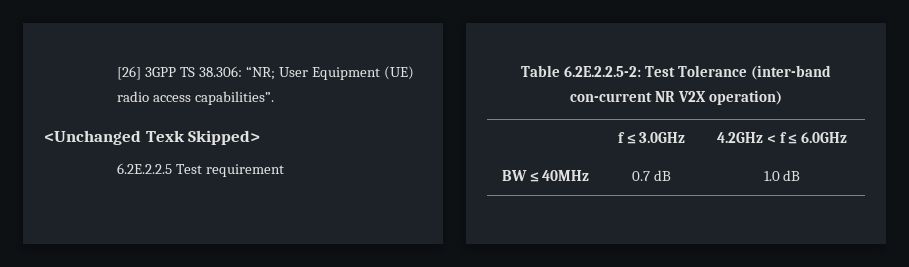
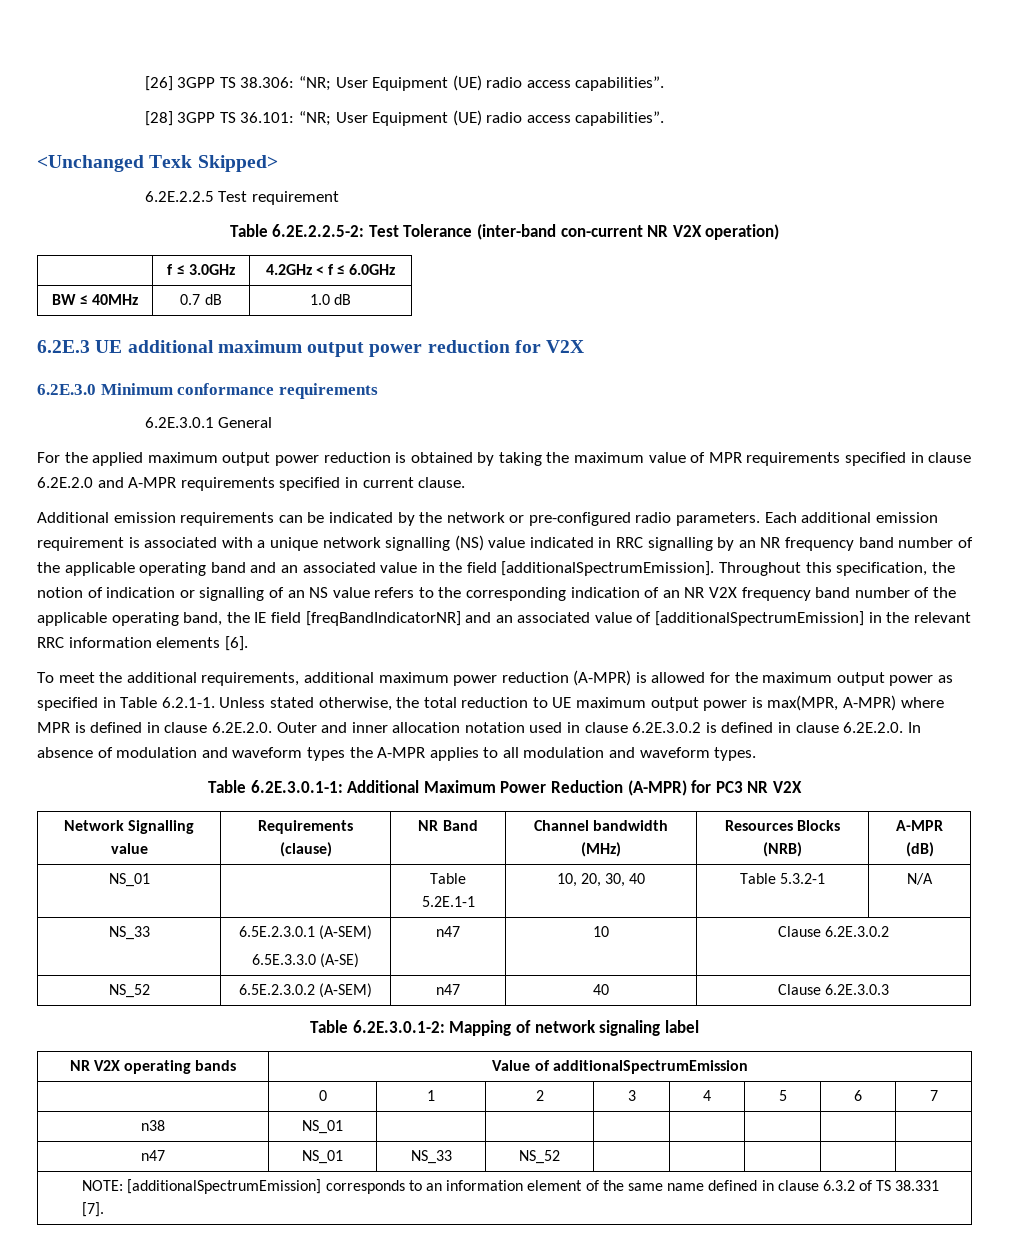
+ [28] 3GPP TS 36.101: “NR; User Equipment (UE) radio access capabilities”.
+ 6.2E.3 UE additional maximum output power reduction for V2X
+ 6.2E.3.0 Minimum conformance requirements
+ 6.2E.3.0.1 General
+ For the applied maximum output power reduction is obtained by taking the maximum value of MPR requirements specified in clause 6.2E.2.0 and A-MPR requirements specified in current clause.
+ Additional emission requirements can be indicated by the network or pre-configured radio parameters. Each additional emission requirement is associated with a unique network signalling (NS) value indicated in RRC signalling by an NR frequency band number of the applicable operating band and an associated value in the field [additionalSpectrumEmission]. Throughout this specification, the notion of indication or signalling of an NS value refers to the corresponding indication of an NR V2X frequency band number of the applicable operating band, the IE field [freqBandIndicatorNR] and an associated value of [additionalSpectrumEmission] in the relevant RRC information elements [6].
+ To meet the additional requirements, additional maximum power reduction (A-MPR) is allowed for the maximum output power as specified in Table 6.2.1-1. Unless stated otherwise, the total reduction to UE maximum output power is max(MPR, A-MPR) where MPR is defined in clause 6.2E.2.0. Outer and inner allocation notation used in clause 6.2E.3.0.2 is defined in clause 6.2E.2.0. In absence of modulation and waveform types the A-MPR applies to all modulation and waveform types.
+ Table 6.2E.3.0.1-1: Additional Maximum Power Reduction (A-MPR) for PC3 NR V2X
+ Network Signalling value | Requirements (clause) | NR Band | Channel bandwidth (MHz) | Resources Blocks (NRB) | A-MPR (dB)
+ NS_01 | | Table 5.2E.1-1 | 10, 20, 30, 40 | Table 5.3.2-1 | N/A
+ NS_33 | 6.5E.2.3.0.1 (A-SEM)
+ 6.5E.3.3.0 (A-SE) | n47 | 10 | Clause 6.2E.3.0.2
+ NS_52 | 6.5E.2.3.0.2 (A-SEM) | n47 | 40 | Clause 6.2E.3.0.3
+ Table 6.2E.3.0.1-2: Mapping of network signaling label
+ NR V2X operating bands | Value of additionalSpectrumEmission
+ | 0 | 1 | 2 | 3 | 4 | 5 | 6 | 7
+ n38 | NS_01 | | | | | | |
+ n47 | NS_01 | NS_33 | NS_52 | | | | |
+ NOTE: [additionalSpectrumEmission] corresponds to an information element of the same name defined in clause 6.3.2 of TS 38.331 [7].

